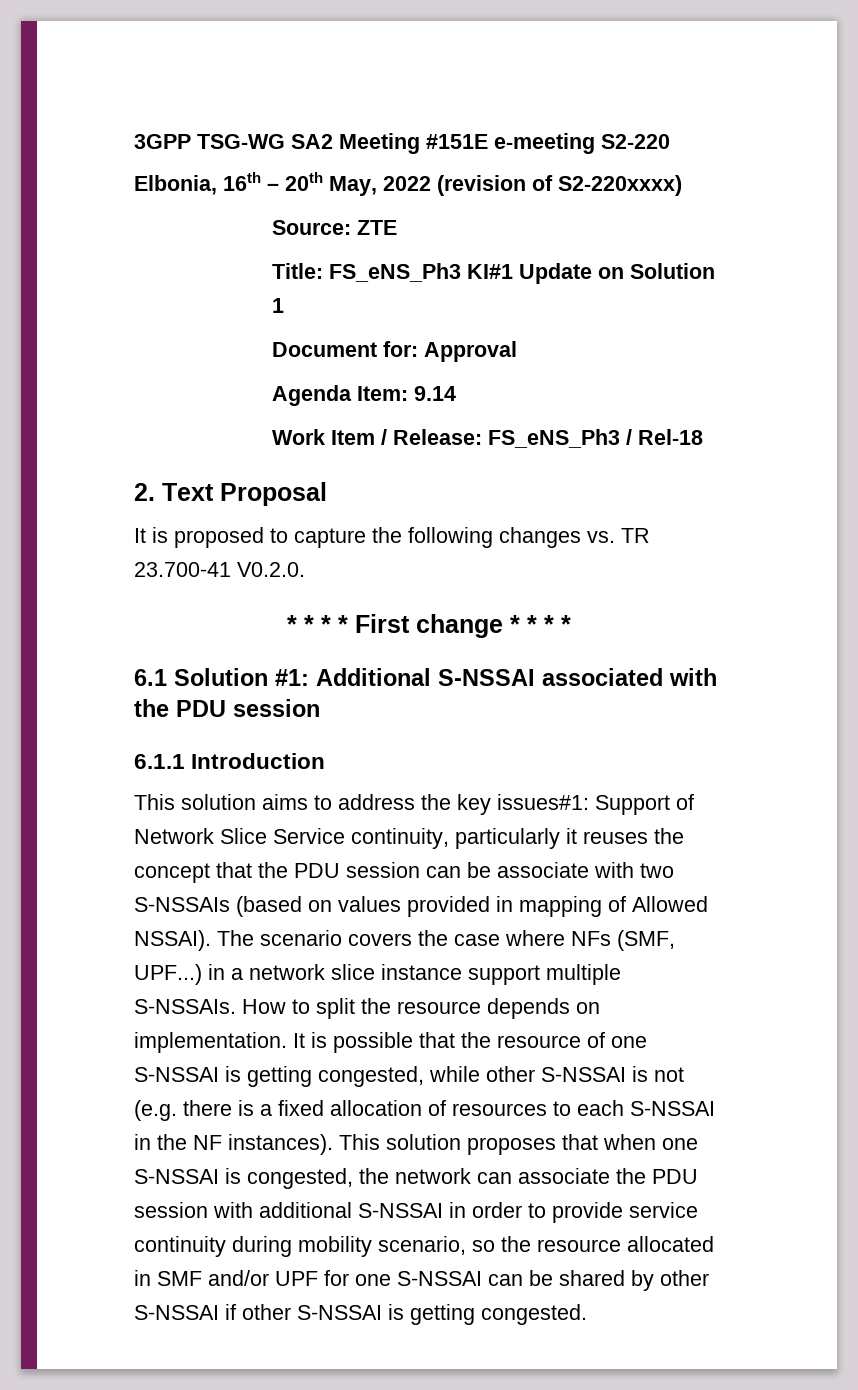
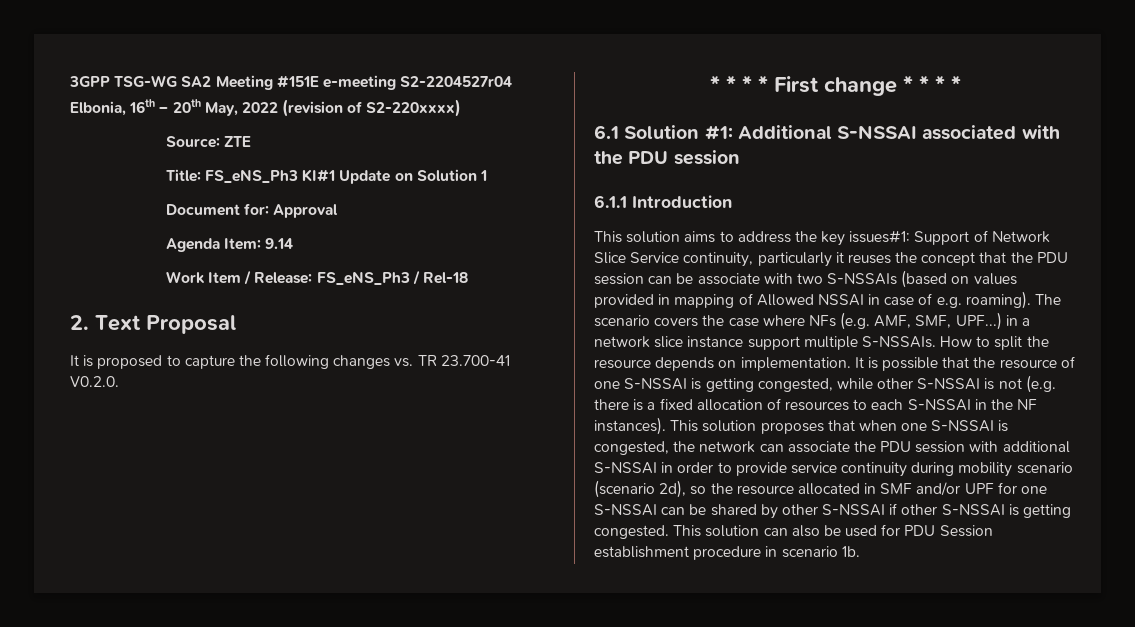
- 3GPP TSG-WG SA2 Meeting #151E e-meeting S2-220
+ 3GPP TSG-WG SA2 Meeting #151E e-meeting S2-2204527r04
- This solution aims to address the key issues#1: Support of Network Slice Service continuity, particularly it reuses the concept that the PDU session can be associate with two S-NSSAIs (based on values provided in mapping of Allowed NSSAI).
+ This solution aims to address the key issues#1: Support of Network Slice Service continuity, particularly it reuses the concept that the PDU session can be associate with two S-NSSAIs (based on values provided in mapping of Allowed NSSAI in case of e.g. roaming).
- The scenario covers the case where NFs (SMF, UPF...) in a network slice instance support multiple S-NSSAIs.
+ The scenario covers the case where NFs (e.g. AMF, SMF, UPF...) in a network slice instance support multiple S-NSSAIs.
- This solution proposes that when one S-NSSAI is congested, the network can associate the PDU session with additional S-NSSAI in order to provide service continuity during mobility scenario, so the resource allocated in SMF and/or UPF for one S-NSSAI can be shared by other S-NSSAI if other S-NSSAI is getting congested.
+ This solution proposes that when one S-NSSAI is congested, the network can associate the PDU session with additional S-NSSAI in order to provide service continuity during mobility scenario (scenario 2d), so the resource allocated in SMF and/or UPF for one S-NSSAI can be shared by other S-NSSAI if other S-NSSAI is getting congested.
+ This solution can also be used for PDU Session establishment procedure in scenario 1b.

